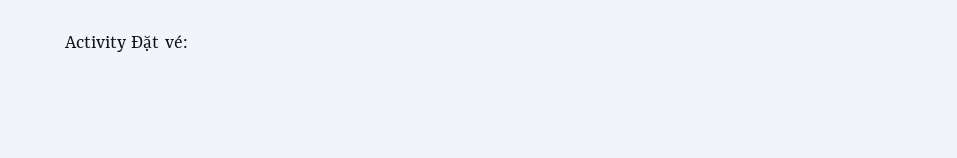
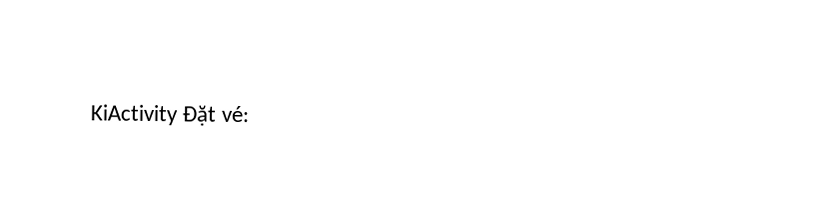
- Activity Đặt vé:
+ KiActivity Đặt vé:

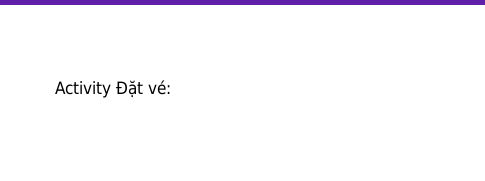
- KiActivity Đặt vé:
+ Activity Đặt vé:

